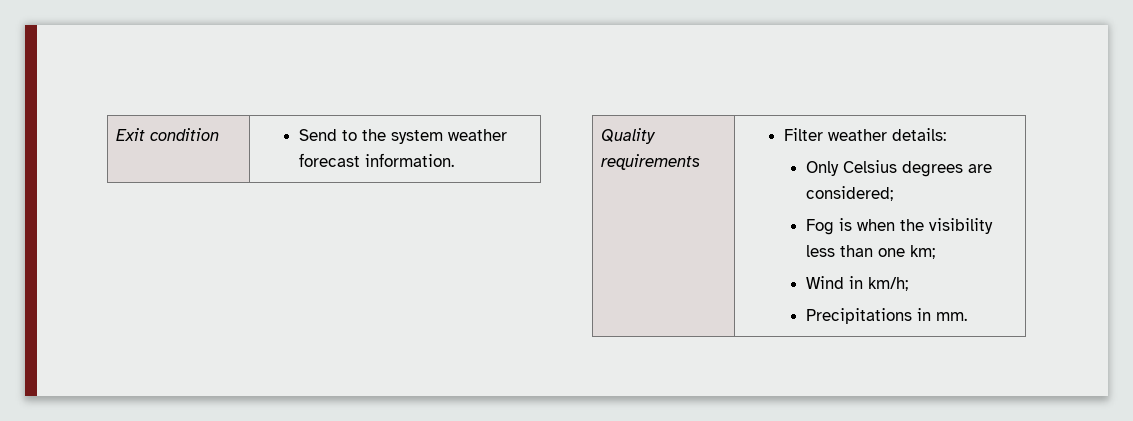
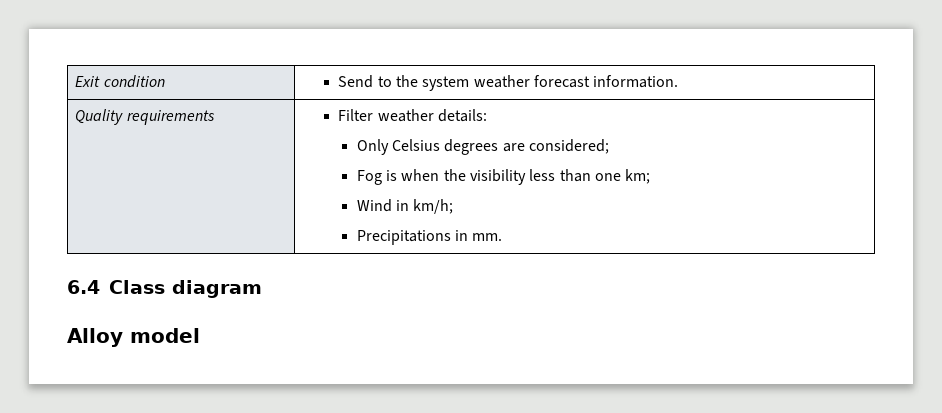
+ 6.4 Class diagram
+ Alloy model

